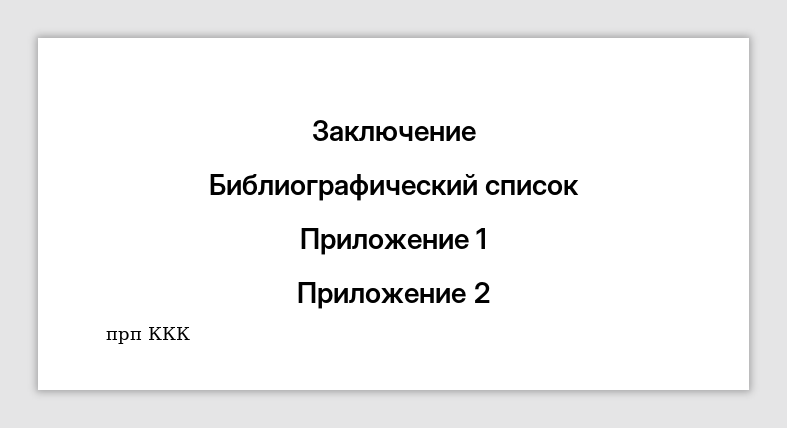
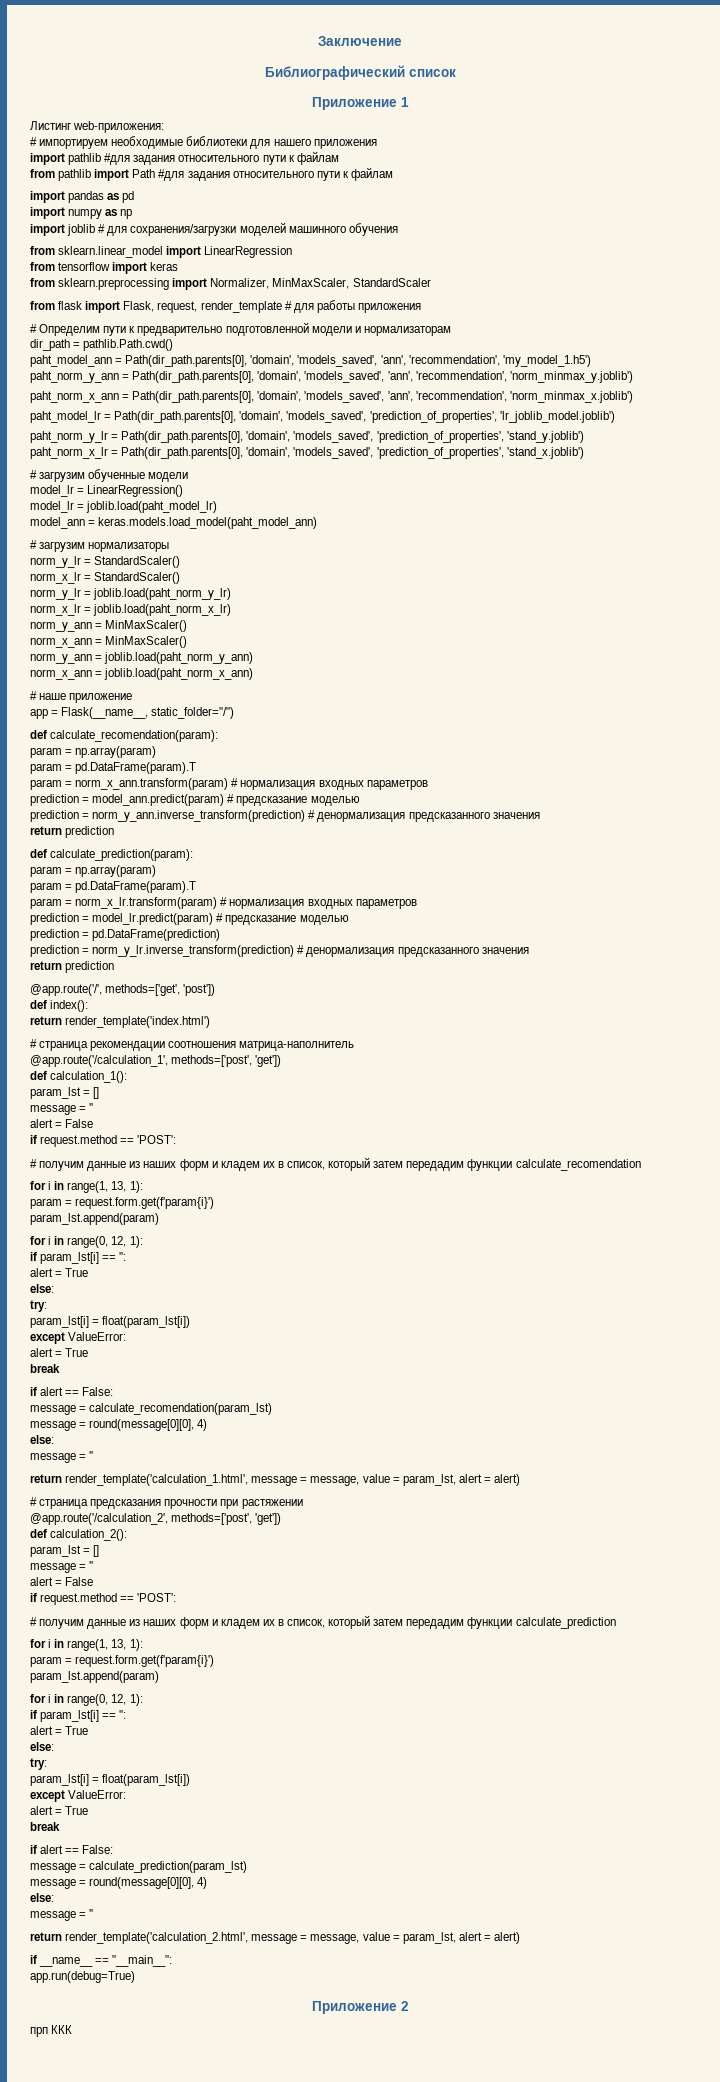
+ Листинг web-приложения:
+ # импортируем необходимые библиотеки для нашего приложения
+ import pathlib #для задания относительного пути к файлам
+ from pathlib import Path #для задания относительного пути к файлам
+ import pandas as pd
+ import numpy as np
+ import joblib # для сохранения/загрузки моделей машинного обучения
+ from sklearn.linear_model import LinearRegression
+ from tensorflow import keras
+ from sklearn.preprocessing import Normalizer, MinMaxScaler, StandardScaler
+ from flask import Flask, request, render_template # для работы приложения
+ # Определим пути к предварительно подготовленной модели и нормализаторам
+ dir_path = pathlib.Path.cwd()
+ paht_model_ann = Path(dir_path.parents[0], 'domain', 'models_saved', 'ann', 'recommendation', 'my_model_1.h5')
+ paht_norm_y_ann = Path(dir_path.parents[0], 'domain', 'models_saved', 'ann', 'recommendation', 'norm_minmax_y.joblib')
+ paht_norm_x_ann = Path(dir_path.parents[0], 'domain', 'models_saved', 'ann', 'recommendation', 'norm_minmax_x.joblib')
+ paht_model_lr = Path(dir_path.parents[0], 'domain', 'models_saved', 'prediction_of_properties', 'lr_joblib_model.joblib')
+ paht_norm_y_lr = Path(dir_path.parents[0], 'domain', 'models_saved', 'prediction_of_properties', 'stand_y.joblib')
+ paht_norm_x_lr = Path(dir_path.parents[0], 'domain', 'models_saved', 'prediction_of_properties', 'stand_x.joblib')
+ # загрузим обученные модели
+ model_lr = LinearRegression()
+ model_lr = joblib.load(paht_model_lr)
+ model_ann = keras.models.load_model(paht_model_ann)
+ # загрузим нормализаторы
+ norm_y_lr = StandardScaler()
+ norm_x_lr = StandardScaler()
+ norm_y_lr = joblib.load(paht_norm_y_lr)
+ norm_x_lr = joblib.load(paht_norm_x_lr)
+ norm_y_ann = MinMaxScaler()
+ norm_x_ann = MinMaxScaler()
+ norm_y_ann = joblib.load(paht_norm_y_ann)
+ norm_x_ann = joblib.load(paht_norm_x_ann)
+ # наше приложение
+ app = Flask(__name__, static_folder="/")
+ def calculate_recomendation(param):
+ param = np.array(param)
+ param = pd.DataFrame(param).T
+ param = norm_x_ann.transform(param) # нормализация входных параметров
+ prediction = model_ann.predict(param) # предсказание моделью
+ prediction = norm_y_ann.inverse_transform(prediction) # денормализация предсказанного значения
+ return prediction
+ def calculate_prediction(param):
+ param = np.array(param)
+ param = pd.DataFrame(param).T
+ param = norm_x_lr.transform(param) # нормализация входных параметров
+ prediction = model_lr.predict(param) # предсказание моделью
+ prediction = pd.DataFrame(prediction)
+ prediction = norm_y_lr.inverse_transform(prediction) # денормализация предсказанного значения
+ return prediction
+ @app.route('/', methods=['get', 'post'])
+ def index():
+ return render_template('index.html')
+ # страница рекомендации соотношения матрица-наполнитель
+ @app.route('/calculation_1', methods=['post', 'get'])
+ def calculation_1():
+ param_lst = []
+ message = ''
+ alert = False
+ if request.method == 'POST':
+ # получим данные из наших форм и кладем их в список, который затем передадим функции calculate_recomendation
+ for i in range(1, 13, 1):
+ param = request.form.get(f'param{i}')
+ param_lst.append(param)
+ for i in range(0, 12, 1):
+ if param_lst[i] == '':
+ alert = True
+ else:
+ try:
+ param_lst[i] = float(param_lst[i])
+ except ValueError:
+ alert = True
+ break
+ if alert == False:
+ message = calculate_recomendation(param_lst)
+ message = round(message[0][0], 4)
+ else:
+ message = ''
+ return render_template('calculation_1.html', message = message, value = param_lst, alert = alert)
+ # страница предсказания прочности при растяжении
+ @app.route('/calculation_2', methods=['post', 'get'])
+ def calculation_2():
+ param_lst = []
+ message = ''
+ alert = False
+ if request.method == 'POST':
+ # получим данные из наших форм и кладем их в список, который затем передадим функции calculate_prediction
+ for i in range(1, 13, 1):
+ param = request.form.get(f'param{i}')
+ param_lst.append(param)
+ for i in range(0, 12, 1):
+ if param_lst[i] == '':
+ alert = True
+ else:
+ try:
+ param_lst[i] = float(param_lst[i])
+ except ValueError:
+ alert = True
+ break
+ if alert == False:
+ message = calculate_prediction(param_lst)
+ message = round(message[0][0], 4)
+ else:
+ message = ''
+ return render_template('calculation_2.html', message = message, value = param_lst, alert = alert)
+ if __name__ == "__main__":
+ app.run(debug=True)

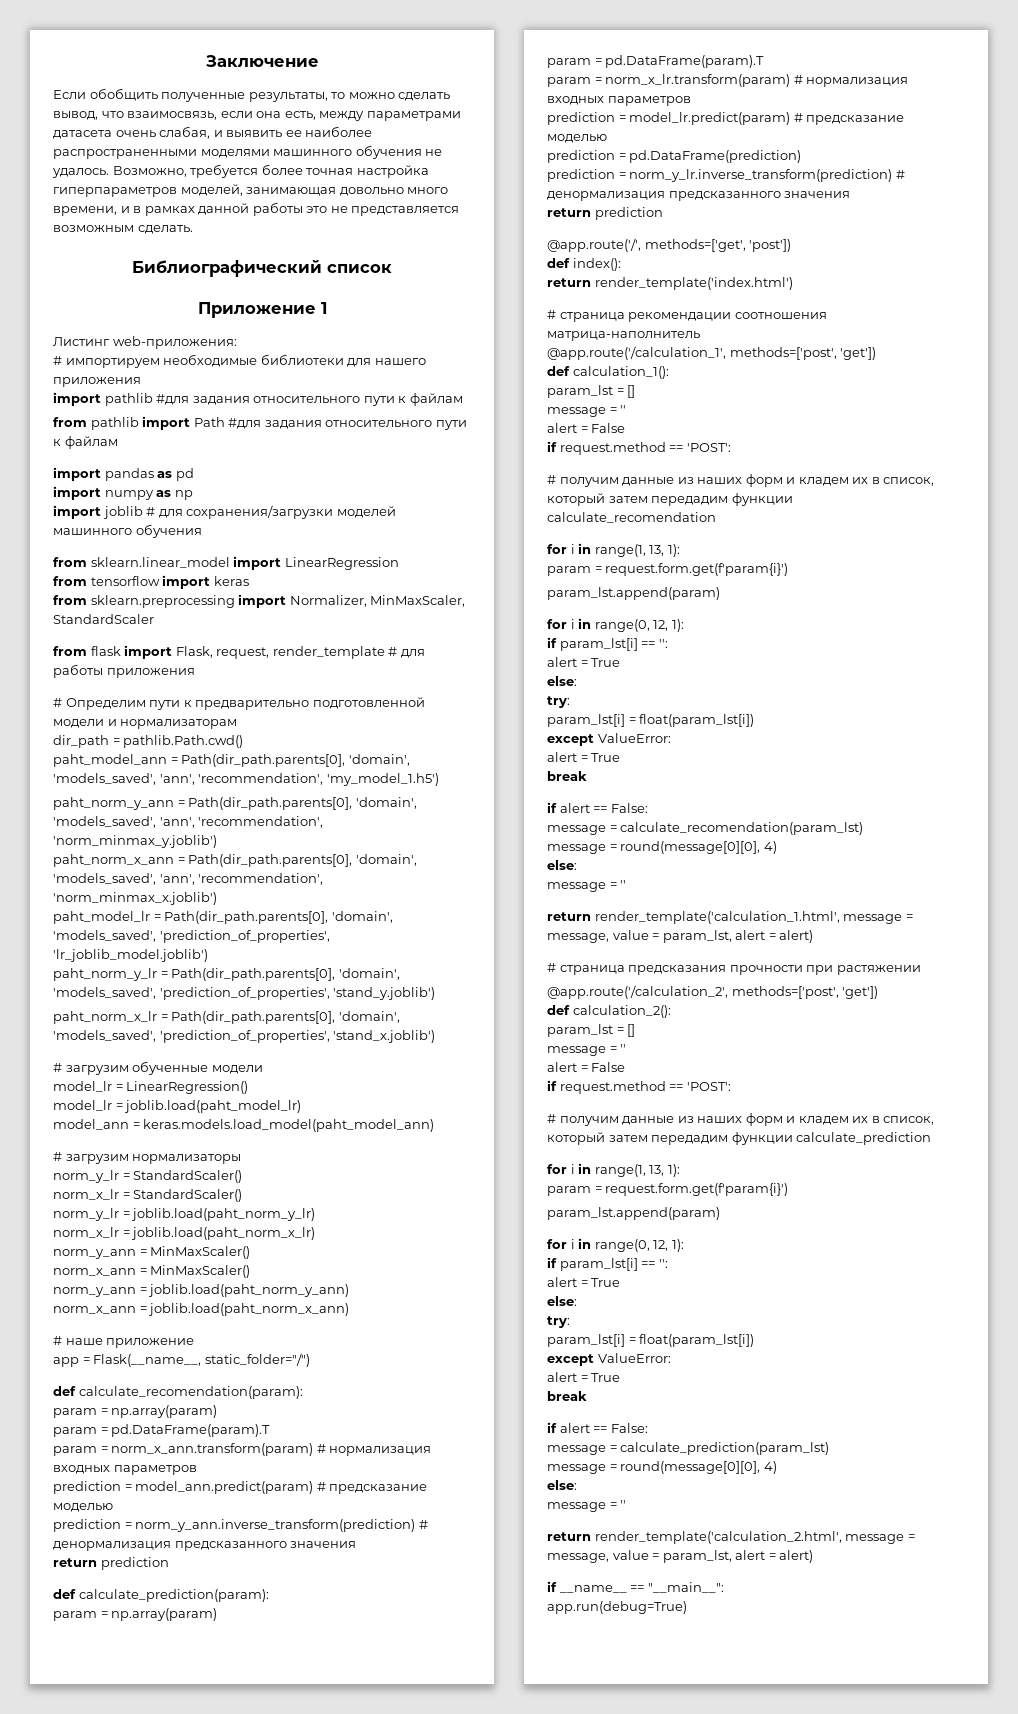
+ Если обобщить полученные результаты, то можно сделать вывод, что взаимосвязь, если она есть, между параметрами датасета очень слабая, и выявить ее наиболее распространенными моделями машинного обучения не удалось. Возможно, требуется более точная настройка гиперпараметров моделей, занимающая довольно много времени, и в рамках данной работы это не представляется возможным сделать.
- Приложение 2
- прп ККК

